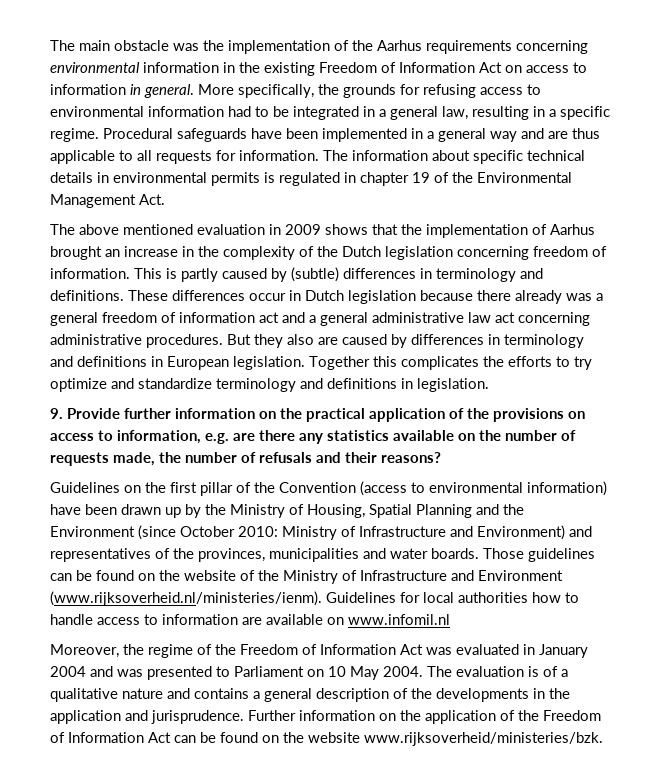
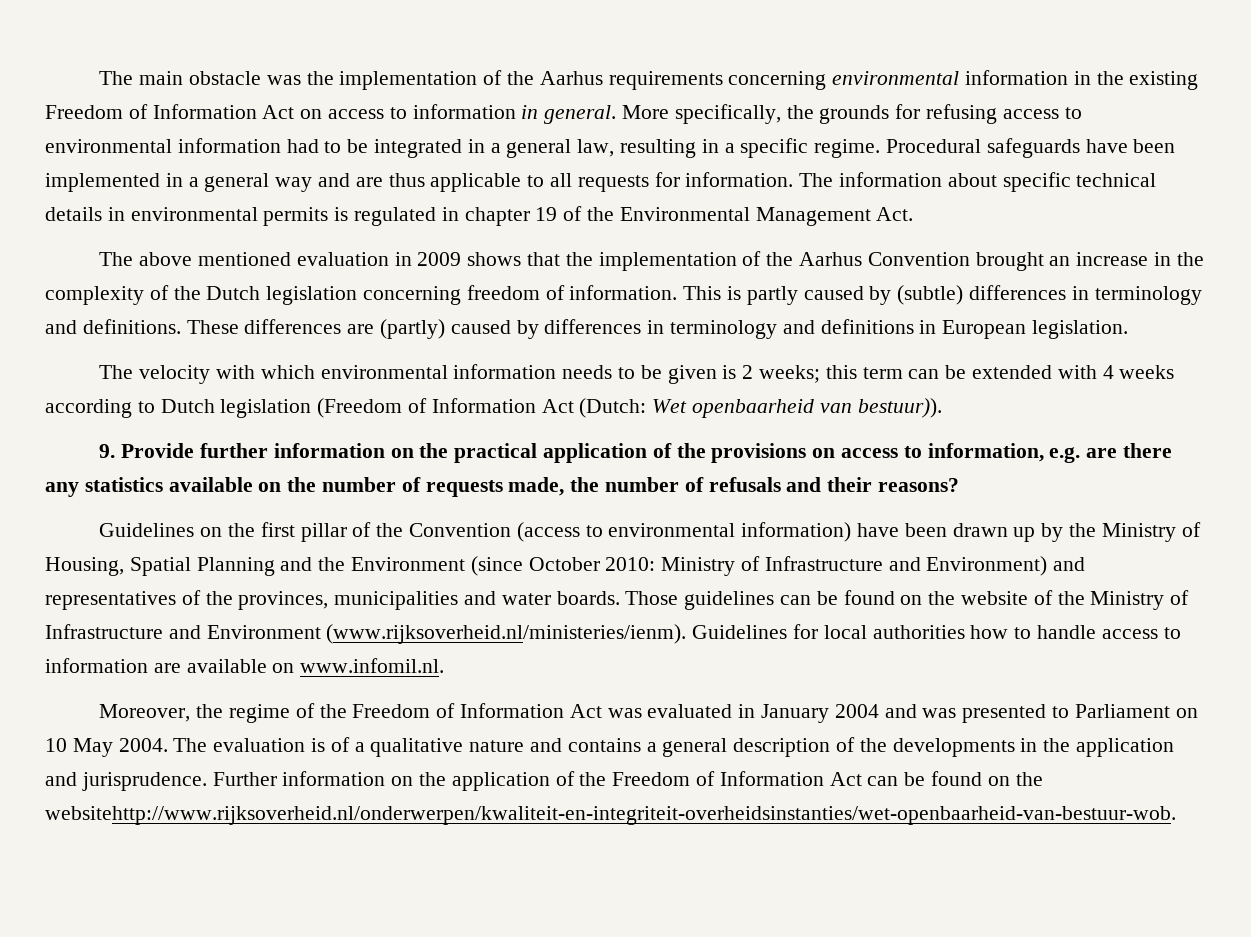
- The above mentioned evaluation in 2009 shows that the implementation of Aarhus brought an increase in the complexity of the Dutch legislation concerning freedom of information.
+ The above mentioned evaluation in 2009 shows that the implementation of the Aarhus Convention brought an increase in the complexity of the Dutch legislation concerning freedom of information.
- These differences occur in Dutch legislation because there already was a general freedom of information act and a general administrative law act concerning administrative procedures. But they also are caused by differences in terminology and definitions in European legislation. Together this complicates the efforts to try optimize and standardize terminology and definitions in legislation.
+ These differences are (partly) caused by differences in terminology and definitions in European legislation.
+ The velocity with which environmental information needs to be given is 2 weeks; this term can be extended with 4 weeks according to Dutch legislation (Freedom of Information Act (Dutch: Wet openbaarheid van bestuur)).
- Those guidelines can be found on the website of the Ministry of Infrastructure and Environment (www.rijksoverheid.nl/ministeries/ienm). Guidelines for local authorities how to handle access to information are available on www.infomil.nl
+ Those guidelines can be found on the website of the Ministry of Infrastructure and Environment (www.rijksoverheid.nl/ministeries/ienm). Guidelines for local authorities how to handle access to information are available on www.infomil.nl.
- Further information on the application of the Freedom of Information Act can be found on the website www.rijksoverheid/ministeries/bzk.
+ Further information on the application of the Freedom of Information Act can be found on the websitehttp://www.rijksoverheid.nl/onderwerpen/kwaliteit-en-integriteit-overheidsinstanties/wet-openbaarheid-van-bestuur-wob.

